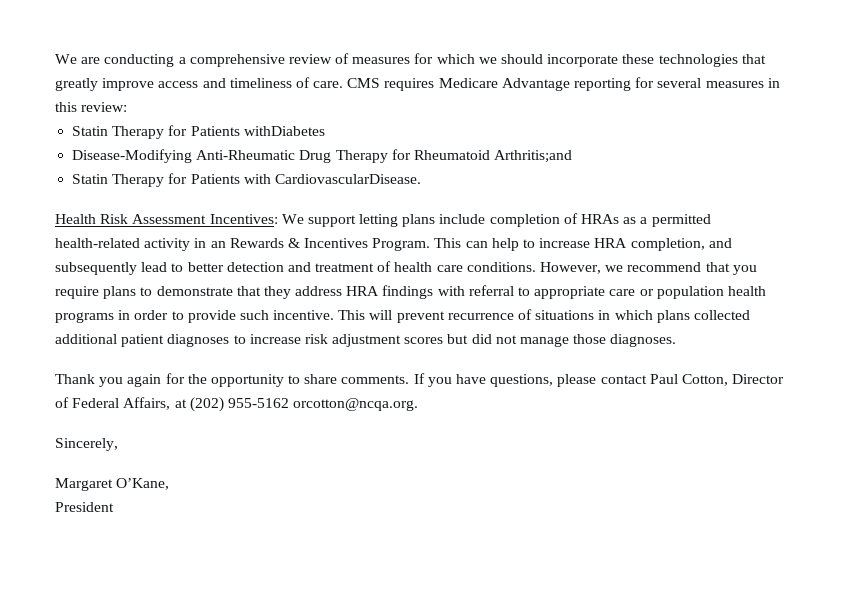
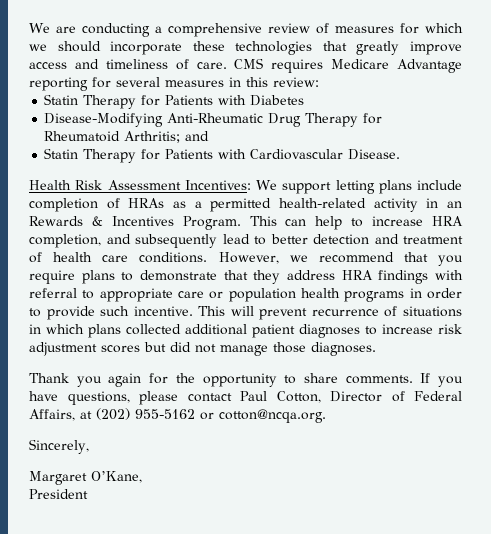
- Statin Therapy for Patients withDiabetes
+ Statin Therapy for Patients with Diabetes
- Disease-Modifying Anti-Rheumatic Drug Therapy for Rheumatoid Arthritis;and
- Statin Therapy for Patients with CardiovascularDisease.
+ Disease-Modifying Anti-Rheumatic Drug Therapy for Rheumatoid Arthritis; and
+ Statin Therapy for Patients with Cardiovascular Disease.
- If you have questions, please contact Paul Cotton, Director of Federal Affairs, at (202) 955-5162 orcotton@ncqa.org.
+ If you have questions, please contact Paul Cotton, Director of Federal Affairs, at (202) 955-5162 or cotton@ncqa.org.

